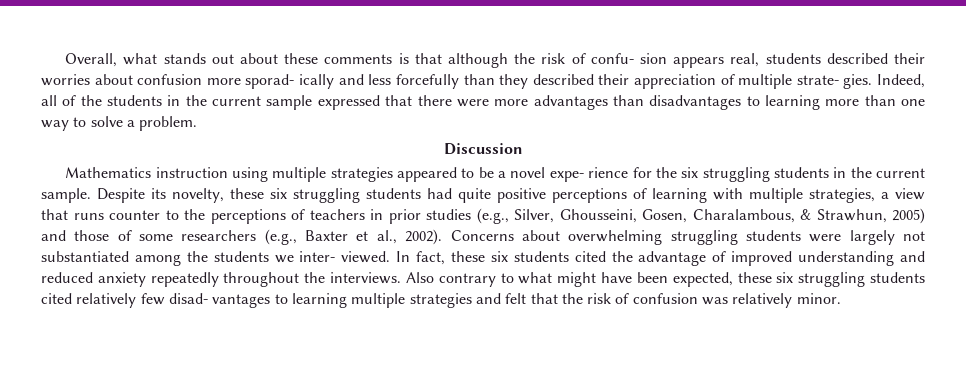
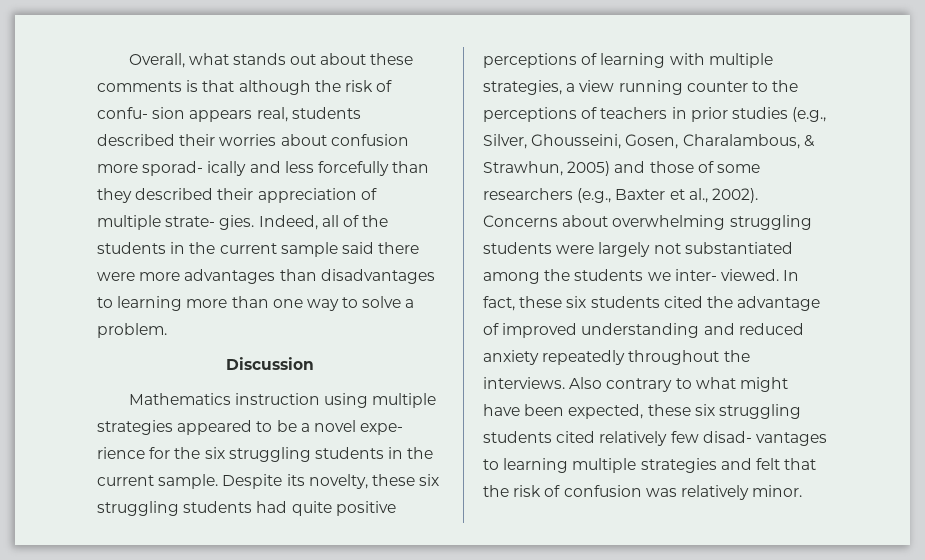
- Indeed, all of the students in the current sample expressed that there were more advantages than disadvantages to learning more than one way to solve a problem.
+ Indeed, all of the students in the current sample said there were more advantages than disadvantages to learning more than one way to solve a problem.
- Despite its novelty, these six struggling students had quite positive perceptions of learning with multiple strategies, a view that runs counter to the perceptions of teachers in prior studies (e.g., Silver, Ghousseini, Gosen, Charalambous, & Strawhun, 2005) and those of some researchers (e.g., Baxter et al., 2002).
+ Despite its novelty, these six struggling students had quite positive perceptions of learning with multiple strategies, a view running counter to the perceptions of teachers in prior studies (e.g., Silver, Ghousseini, Gosen, Charalambous, & Strawhun, 2005) and those of some researchers (e.g., Baxter et al., 2002).

